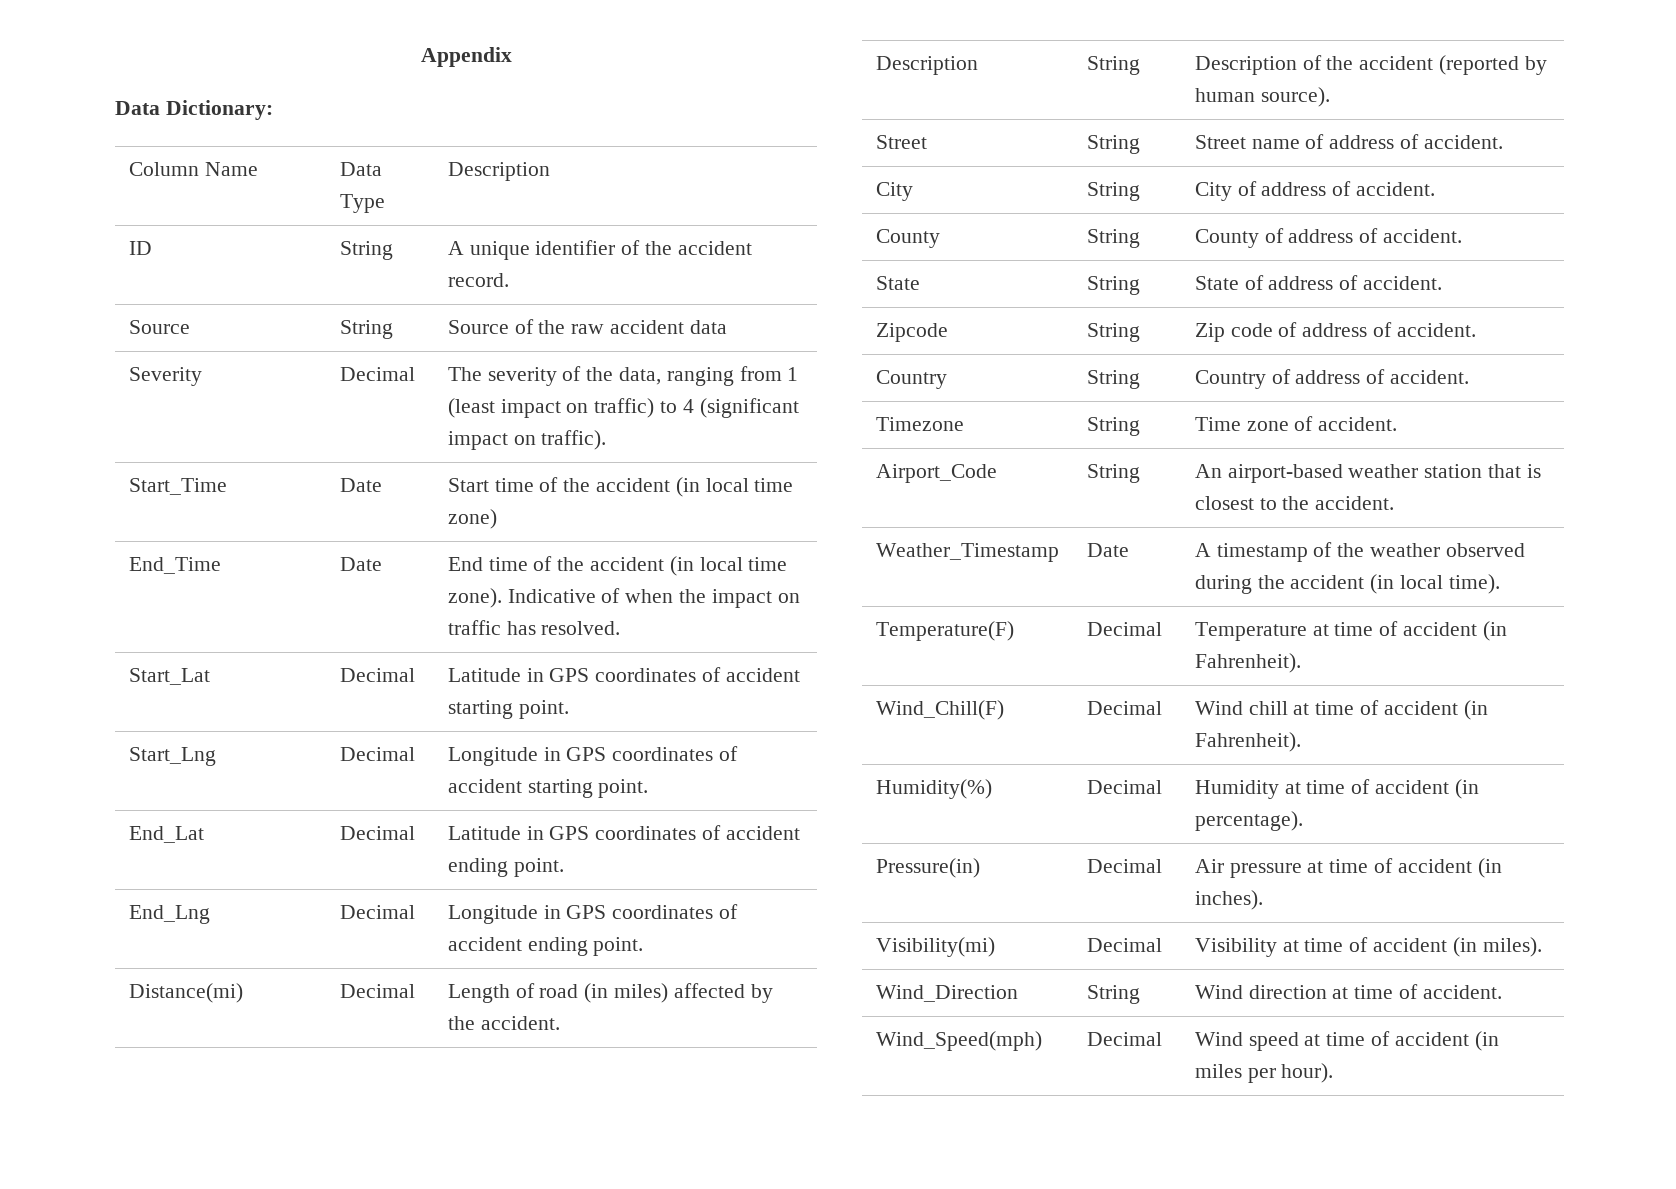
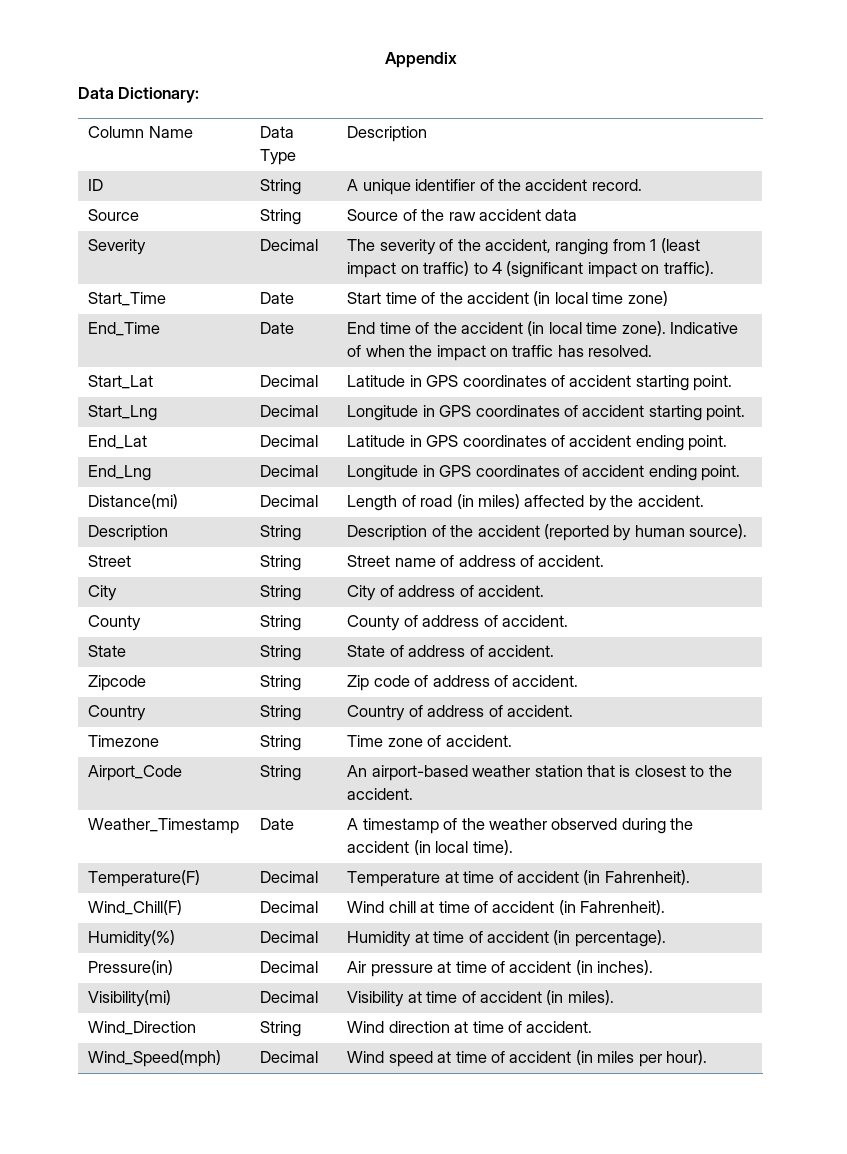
- Severity | Decimal | The severity of the data, ranging from 1 (least impact on traffic) to 4 (significant impact on traffic).
+ Severity | Decimal | The severity of the accident, ranging from 1 (least impact on traffic) to 4 (significant impact on traffic).

